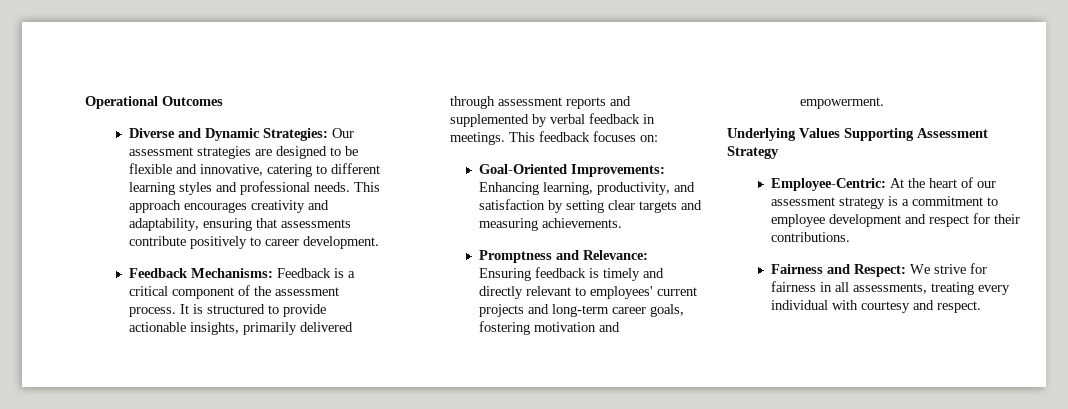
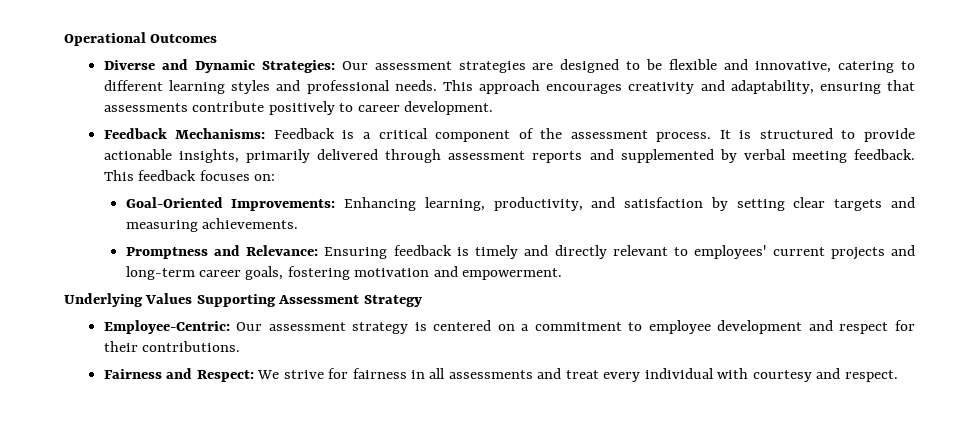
- It is structured to provide actionable insights, primarily delivered through assessment reports and supplemented by verbal feedback in meetings.
+ It is structured to provide actionable insights, primarily delivered through assessment reports and supplemented by verbal meeting feedback.
- Employee-Centric: At the heart of our assessment strategy is a commitment to employee development and respect for their contributions.
+ Employee-Centric: Our assessment strategy is centered on a commitment to employee development and respect for their contributions.
- Fairness and Respect: We strive for fairness in all assessments, treating every individual with courtesy and respect.
+ Fairness and Respect: We strive for fairness in all assessments and treat every individual with courtesy and respect.

